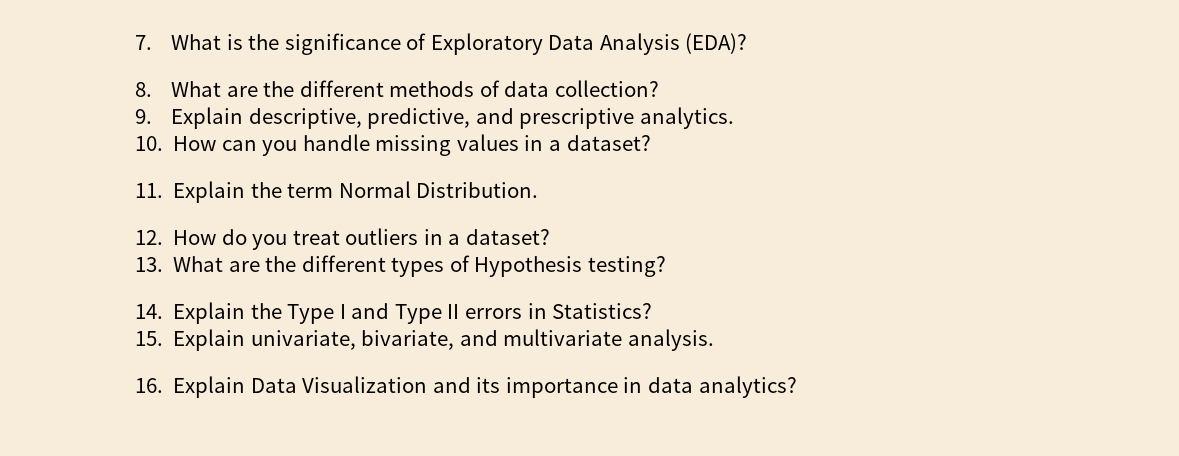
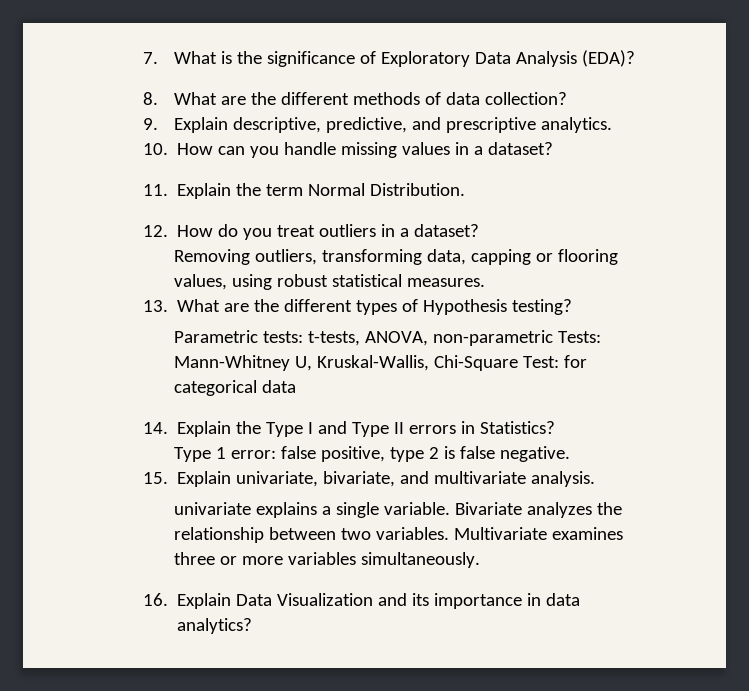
+ Removing outliers, transforming data, capping or flooring values, using robust statistical measures.
+ Parametric tests: t-tests, ANOVA, non-parametric Tests: Mann-Whitney U, Kruskal-Wallis, Chi-Square Test: for categorical data
+ Type 1 error: false positive, type 2 is false negative.
+ univariate explains a single variable. Bivariate analyzes the relationship between two variables. Multivariate examines three or more variables simultaneously.

